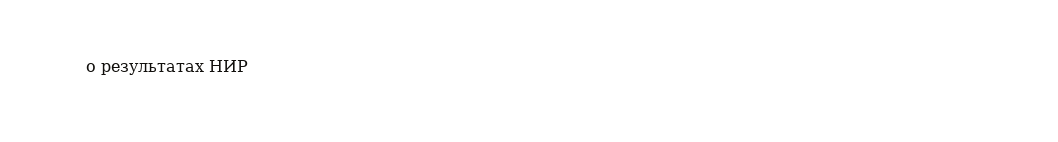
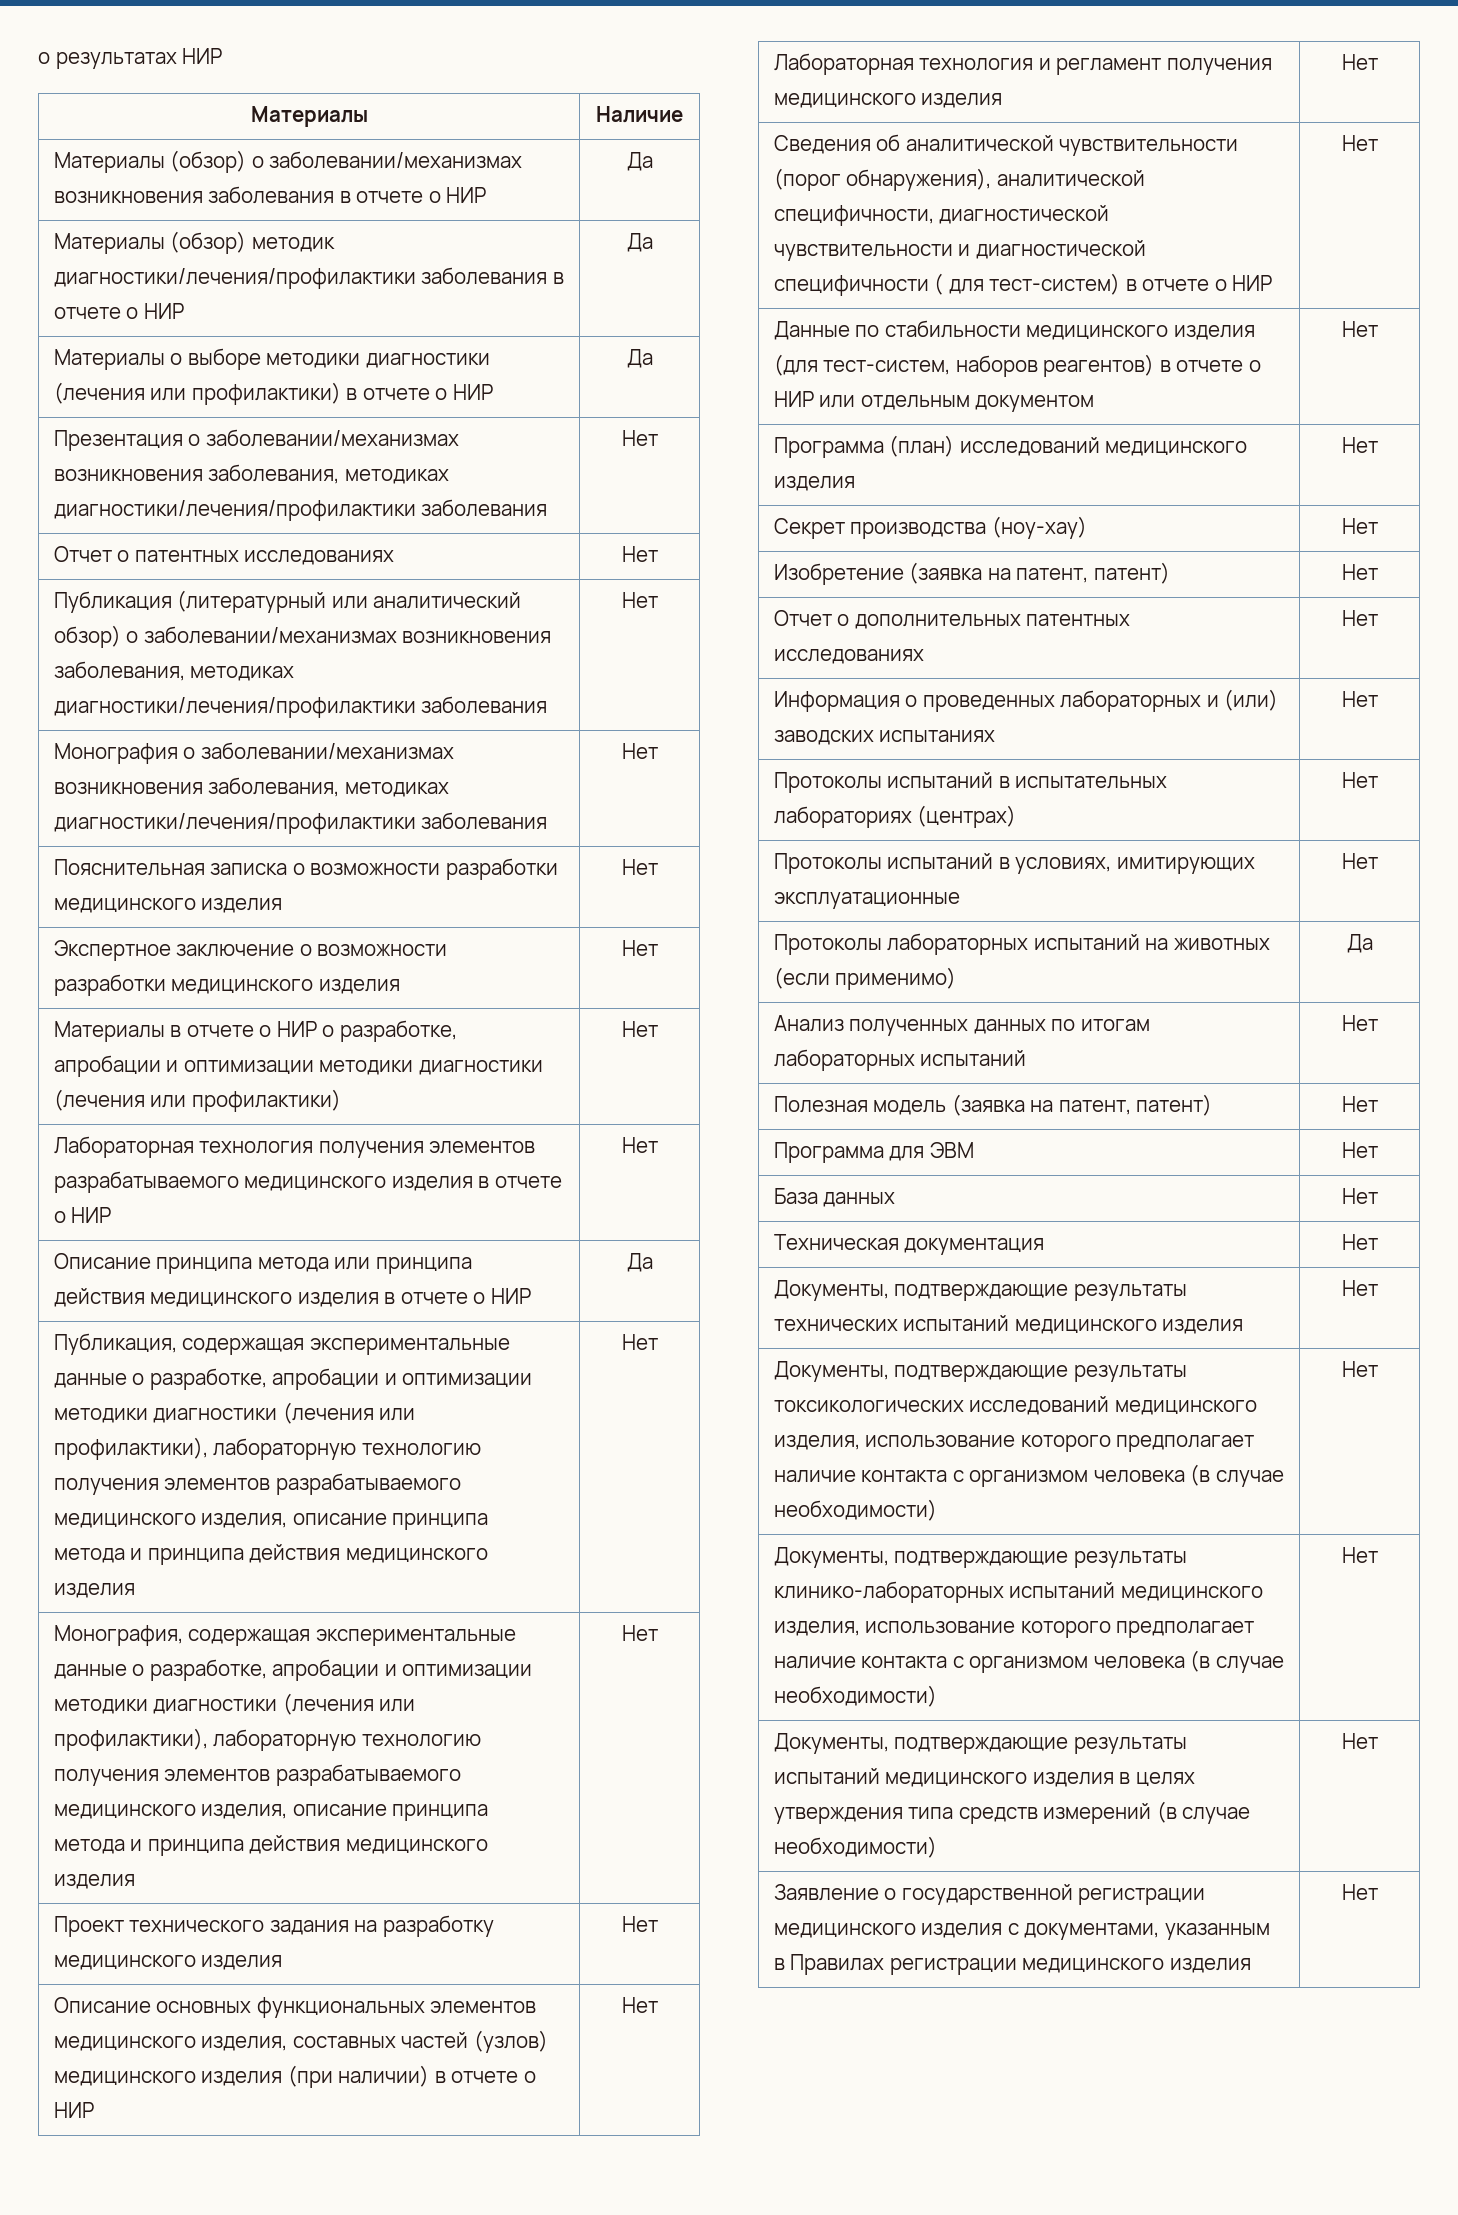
+ Материалы | Наличие
+ Материалы (обзор) о заболевании/механизмах возникновения заболевания в отчете о НИР | Да
+ Материалы (обзор) методик диагностики/лечения/профилактики заболевания в отчете о НИР | Да
+ Материалы о выборе методики диагностики (лечения или профилактики) в отчете о НИР | Да
+ Презентация о заболевании/механизмах возникновения заболевания, методиках диагностики/лечения/профилактики заболевания | Нет
+ Отчет о патентных исследованиях | Нет
+ Публикация (литературный или аналитический обзор) о заболевании/механизмах возникновения заболевания, методиках диагностики/лечения/профилактики заболевания | Нет
+ Монография о заболевании/механизмах возникновения заболевания, методиках диагностики/лечения/профилактики заболевания | Нет
+ Пояснительная записка о возможности разработки медицинского изделия | Нет
+ Экспертное заключение о возможности разработки медицинского изделия | Нет
+ Материалы в отчете о НИР о разработке, апробации и оптимизации методики диагностики (лечения или профилактики) | Нет
+ Лабораторная технология получения элементов разрабатываемого медицинского изделия в отчете о НИР | Нет
+ Описание принципа метода или принципа действия медицинского изделия в отчете о НИР | Да
+ Публикация, содержащая экспериментальные данные о разработке, апробации и оптимизации методики диагностики (лечения или профилактики), лабораторную технологию получения элементов разрабатываемого медицинского изделия, описание принципа метода и принципа действия медицинского изделия | Нет
+ Монография, содержащая экспериментальные данные о разработке, апробации и оптимизации методики диагностики (лечения или профилактики), лабораторную технологию получения элементов разрабатываемого медицинского изделия, описание принципа метода и принципа действия медицинского изделия | Нет
+ Проект технического задания на разработку медицинского изделия | Нет
+ Описание основных функциональных элементов медицинского изделия, составных частей (узлов) медицинского изделия (при наличии) в отчете о НИР | Нет
+ Лабораторная технология и регламент получения медицинского изделия | Нет
+ Сведения об аналитической чувствительности (порог обнаружения), аналитической специфичности, диагностической чувствительности и диагностической специфичности ( для тест-систем) в отчете о НИР | Нет
+ Данные по стабильности медицинского изделия (для тест-систем, наборов реагентов) в отчете о НИР или отдельным документом | Нет
+ Программа (план) исследований медицинского изделия | Нет
+ Секрет производства (ноу-хау) | Нет
+ Изобретение (заявка на патент, патент) | Нет
+ Отчет о дополнительных патентных исследованиях | Нет
+ Информация о проведенных лабораторных и (или) заводских испытаниях | Нет
+ Протоколы испытаний в испытательных лабораториях (центрах) | Нет
+ Протоколы испытаний в условиях, имитирующих эксплуатационные | Нет
+ Протоколы лабораторных испытаний на животных (если применимо) | Да
+ Анализ полученных данных по итогам лабораторных испытаний | Нет
+ Полезная модель (заявка на патент, патент) | Нет
+ Программа для ЭВМ | Нет
+ База данных | Нет
+ Техническая документация | Нет
+ Документы, подтверждающие результаты технических испытаний медицинского изделия | Нет
+ Документы, подтверждающие результаты токсикологических исследований медицинского изделия, использование которого предполагает наличие контакта с организмом человека (в случае необходимости) | Нет
+ Документы, подтверждающие результаты клинико-лабораторных испытаний медицинского изделия, использование которого предполагает наличие контакта с организмом человека (в случае необходимости) | Нет
+ Документы, подтверждающие результаты испытаний медицинского изделия в целях утверждения типа средств измерений (в случае необходимости) | Нет
+ Заявление о государственной регистрации медицинского изделия с документами, указанным в Правилах регистрации медицинского изделия | Нет

